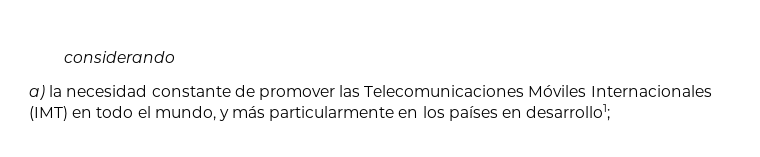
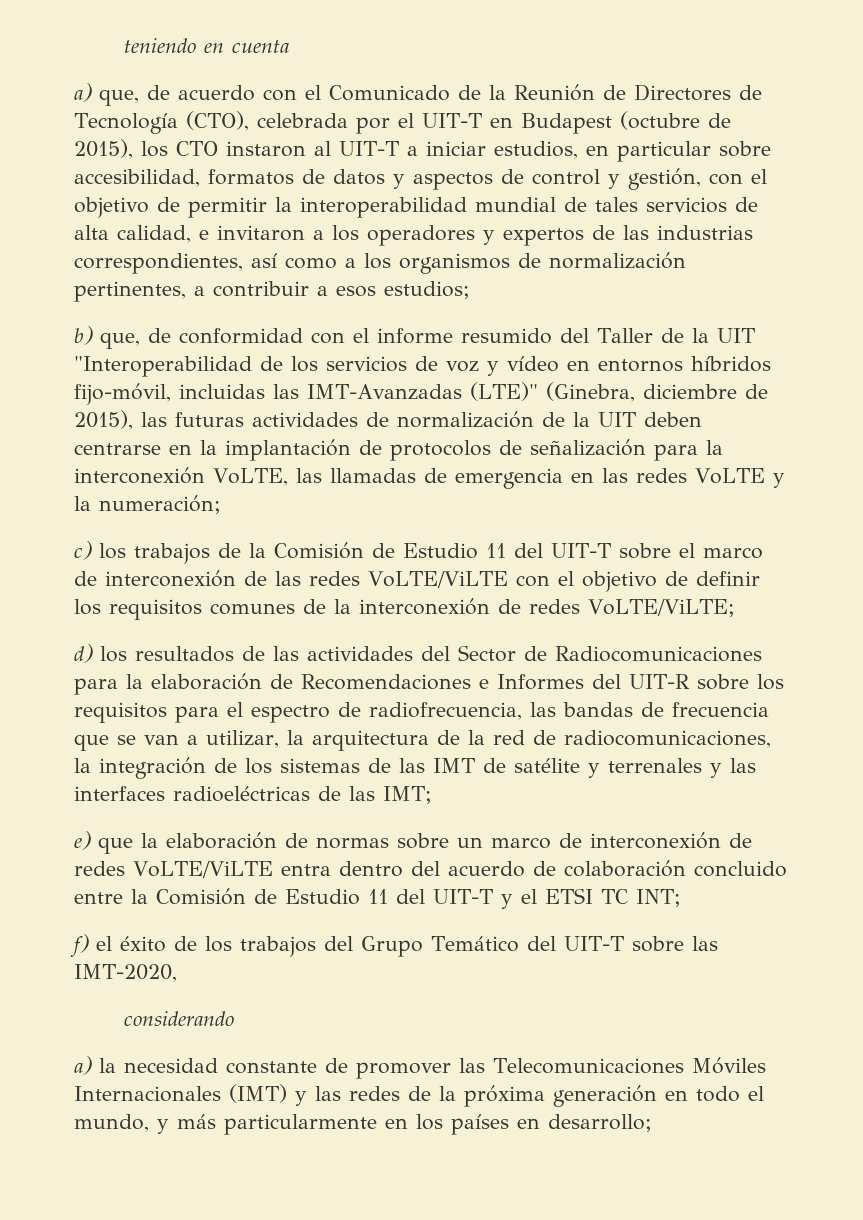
+ teniendo en cuenta
+ a) que, de acuerdo con el Comunicado de la Reunión de Directores de Tecnología (CTO), celebrada por el UIT-T en Budapest (octubre de 2015), los CTO instaron al UIT-T a iniciar estudios, en particular sobre accesibilidad, formatos de datos y aspectos de control y gestión, con el objetivo de permitir la interoperabilidad mundial de tales servicios de alta calidad, e invitaron a los operadores y expertos de las industrias correspondientes, así como a los organismos de normalización pertinentes, a contribuir a esos estudios;
+ b) que, de conformidad con el informe resumido del Taller de la UIT "Interoperabilidad de los servicios de voz y vídeo en entornos híbridos fijo-móvil, incluidas las IMT-Avanzadas (LTE)" (Ginebra, diciembre de 2015), las futuras actividades de normalización de la UIT deben centrarse en la implantación de protocolos de señalización para la interconexión VoLTE, las llamadas de emergencia en las redes VoLTE y la numeración;
+ c) los trabajos de la Comisión de Estudio 11 del UIT-T sobre el marco de interconexión de las redes VoLTE/ViLTE con el objetivo de definir los requisitos comunes de la interconexión de redes VoLTE/ViLTE;
+ d) los resultados de las actividades del Sector de Radiocomunicaciones para la elaboración de Recomendaciones e Informes del UIT-R sobre los requisitos para el espectro de radiofrecuencia, las bandas de frecuencia que se van a utilizar, la arquitectura de la red de radiocomunicaciones, la integración de los sistemas de las IMT de satélite y terrenales y las interfaces radioeléctricas de las IMT;
+ e) que la elaboración de normas sobre un marco de interconexión de redes VoLTE/ViLTE entra dentro del acuerdo de colaboración concluido entre la Comisión de Estudio 11 del UIT-T y el ETSI TC INT;
+ f) el éxito de los trabajos del Grupo Temático del UIT-T sobre las IMT-2020,
- a) la necesidad constante de promover las Telecomunicaciones Móviles Internacionales (IMT) en todo el mundo, y más particularmente en los países en desarrollo1;
+ a) la necesidad constante de promover las Telecomunicaciones Móviles Internacionales (IMT) y las redes de la próxima generación en todo el mundo, y más particularmente en los países en desarrollo;

